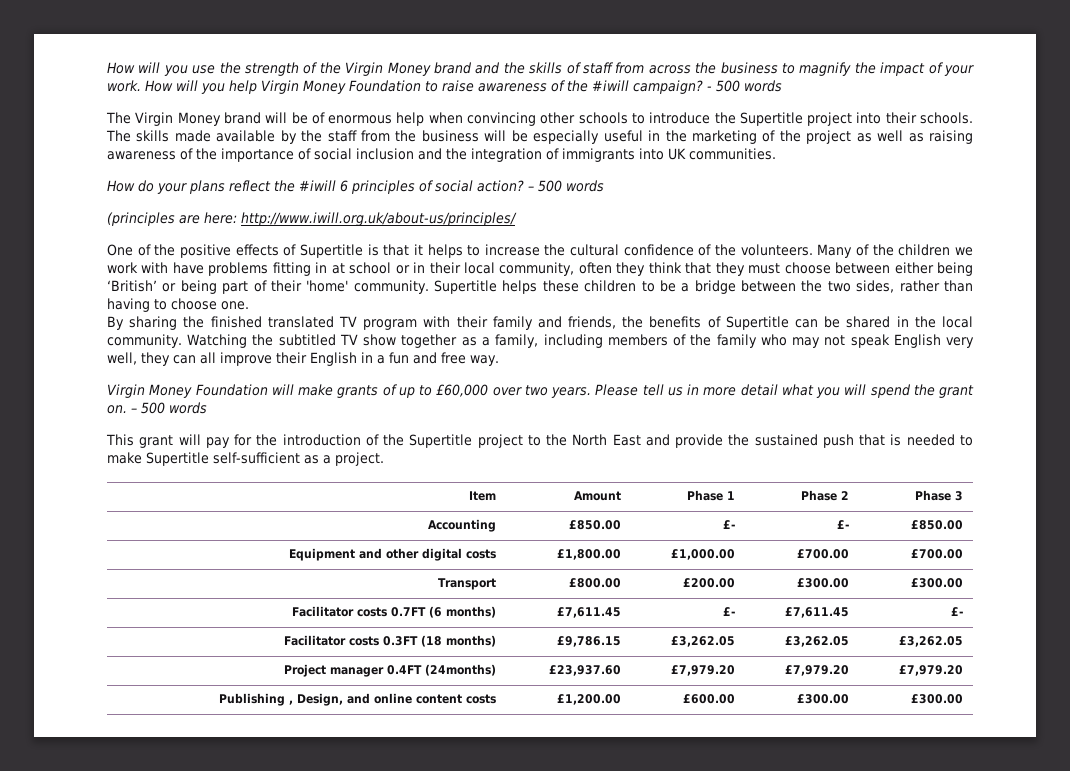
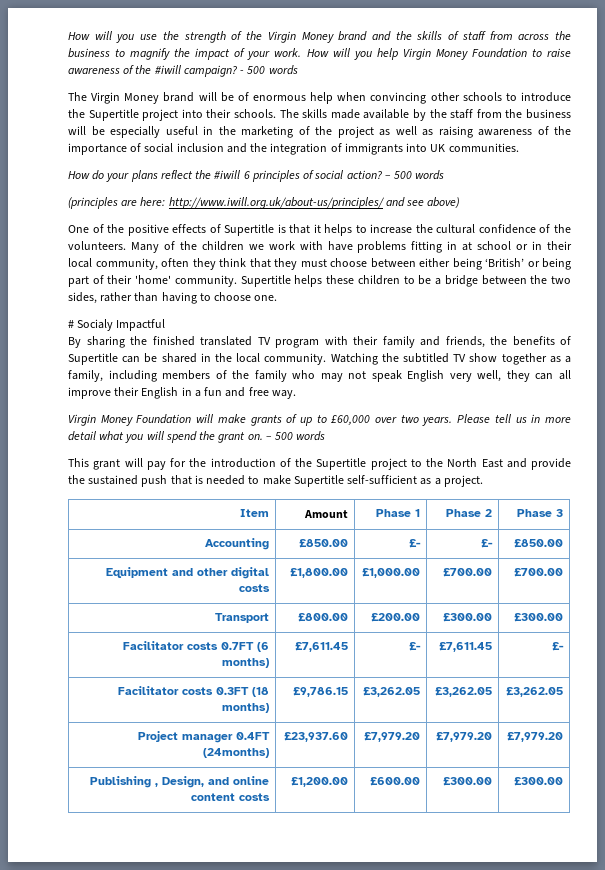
- (principles are here: http://www.iwill.org.uk/about-us/principles/
+ (principles are here: http://www.iwill.org.uk/about-us/principles/ and see above)
+ # Socialy Impactful

